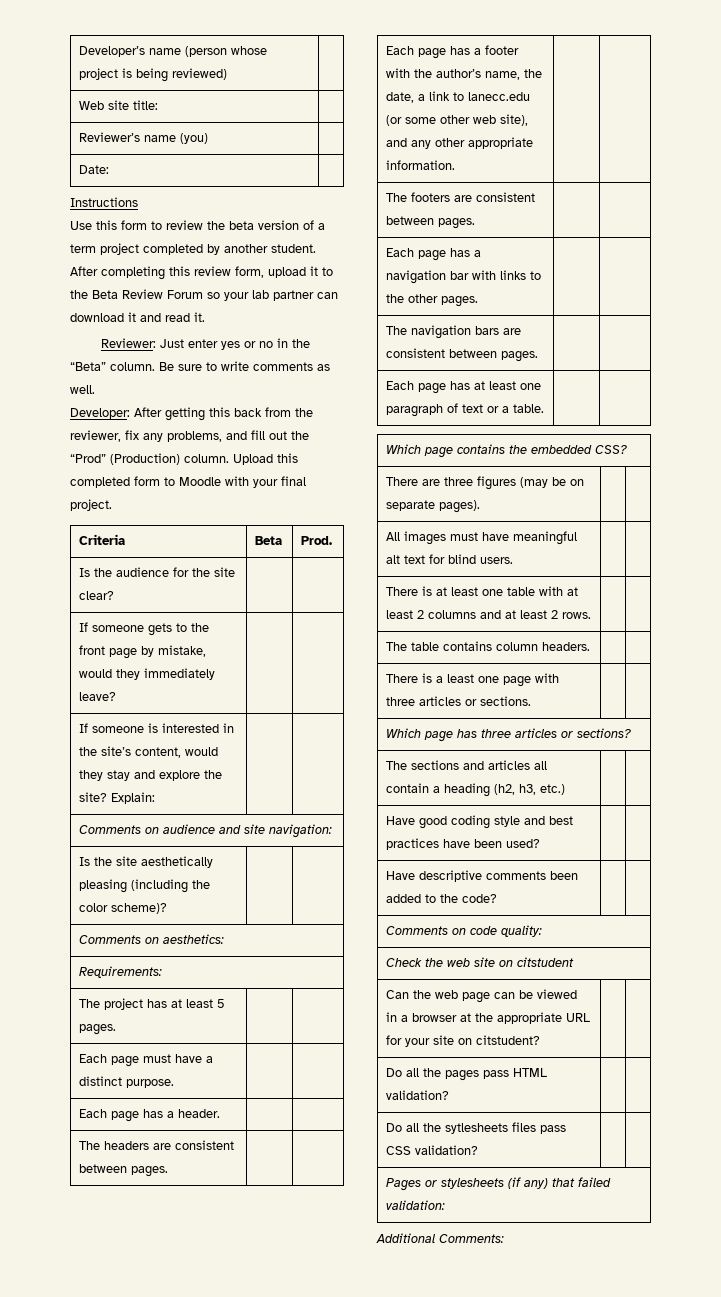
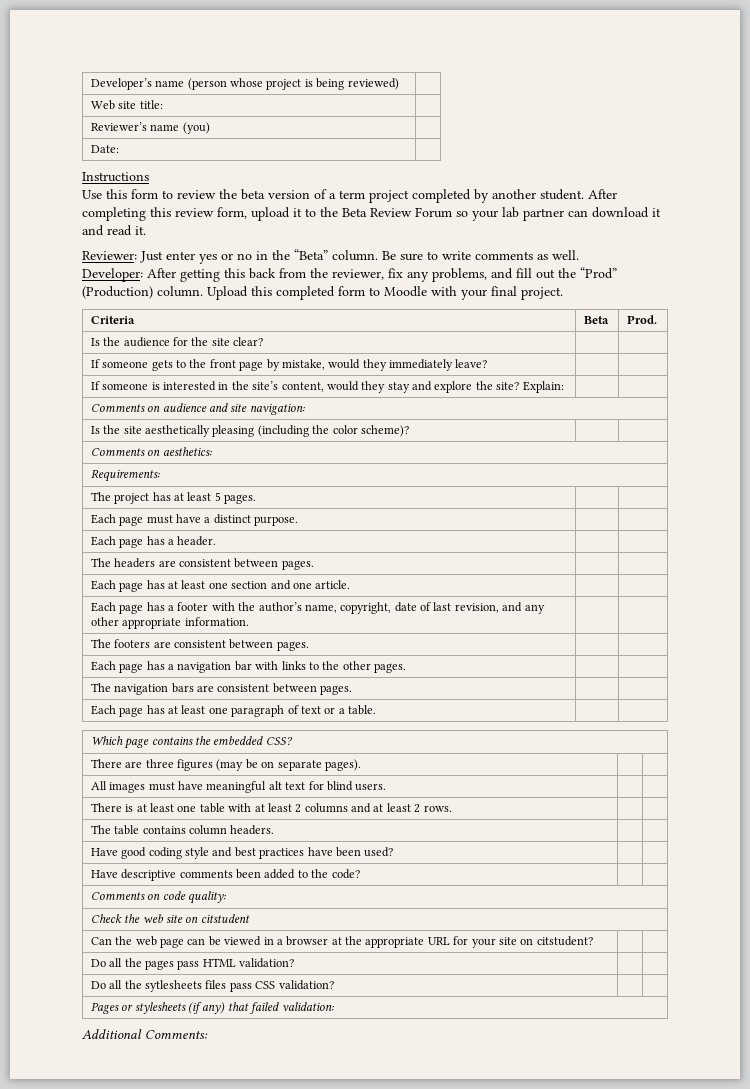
+ Each page has at least one section and one article. | |
- Each page has a footer with the author’s name, the date, a link to lanecc.edu (or some other web site), and any other appropriate information. | |
+ Each page has a footer with the author’s name, copyright, date of last revision, and any other appropriate information. | |
- There is a least one page with three articles or sections. | |
- Which page has three articles or sections?
- The sections and articles all contain a heading (h2, h3, etc.) | |

